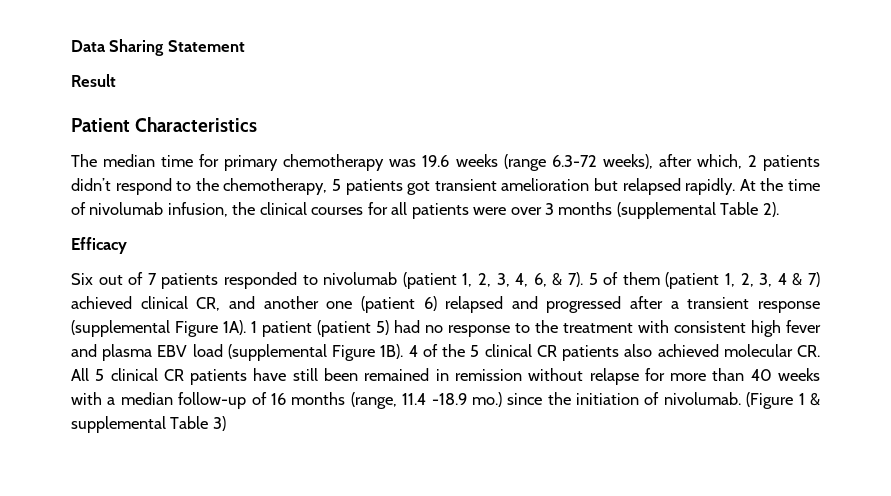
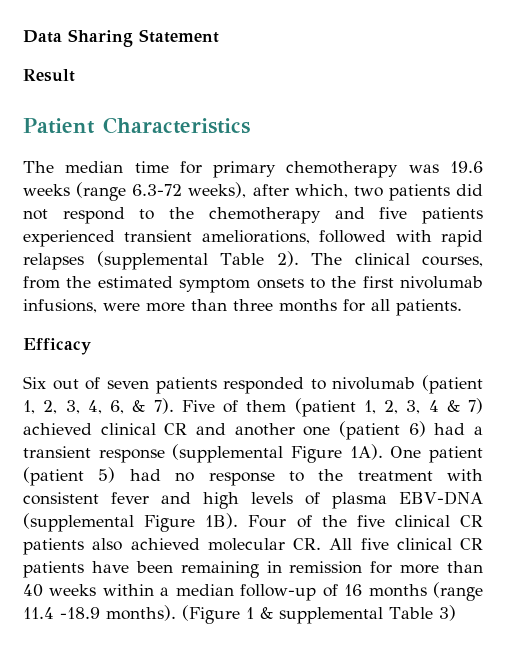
- The median time for primary chemotherapy was 19.6 weeks (range 6.3-72 weeks), after which, 2 patients didn’t respond to the chemotherapy, 5 patients got transient amelioration but relapsed rapidly. At the time of nivolumab infusion, the clinical courses for all patients were over 3 months (supplemental Table 2).
+ The median time for primary chemotherapy was 19.6 weeks (range 6.3-72 weeks), after which, two patients did not respond to the chemotherapy and five patients experienced transient ameliorations, followed with rapid relapses (supplemental Table 2). The clinical courses, from the estimated symptom onsets to the first nivolumab infusions, were more than three months for all patients.
- Six out of 7 patients responded to nivolumab (patient 1, 2, 3, 4, 6, & 7).
+ Six out of seven patients responded to nivolumab (patient 1, 2, 3, 4, 6, & 7).
- 5 of them (patient 1, 2, 3, 4 & 7) achieved clinical CR, and another one (patient 6) relapsed and progressed after a transient response (supplemental Figure 1A).
+ Five of them (patient 1, 2, 3, 4 & 7) achieved clinical CR and another one (patient 6) had a transient response (supplemental Figure 1A).
- 1 patient (patient 5) had no response to the treatment with consistent high fever and plasma EBV load (supplemental Figure 1B).
+ One patient (patient 5) had no response to the treatment with consistent fever and high levels of plasma EBV-DNA (supplemental Figure 1B).
- 4 of the 5 clinical CR patients also achieved molecular CR. All 5 clinical CR patients have still been remained in remission without relapse for more than 40 weeks with a median follow-up of 16 months (range, 11.4 -18.9 mo.) since the initiation of nivolumab.
+ Four of the five clinical CR patients also achieved molecular CR. All five clinical CR patients have been remaining in remission for more than 40 weeks within a median follow-up of 16 months (range 11.4 -18.9 months).

